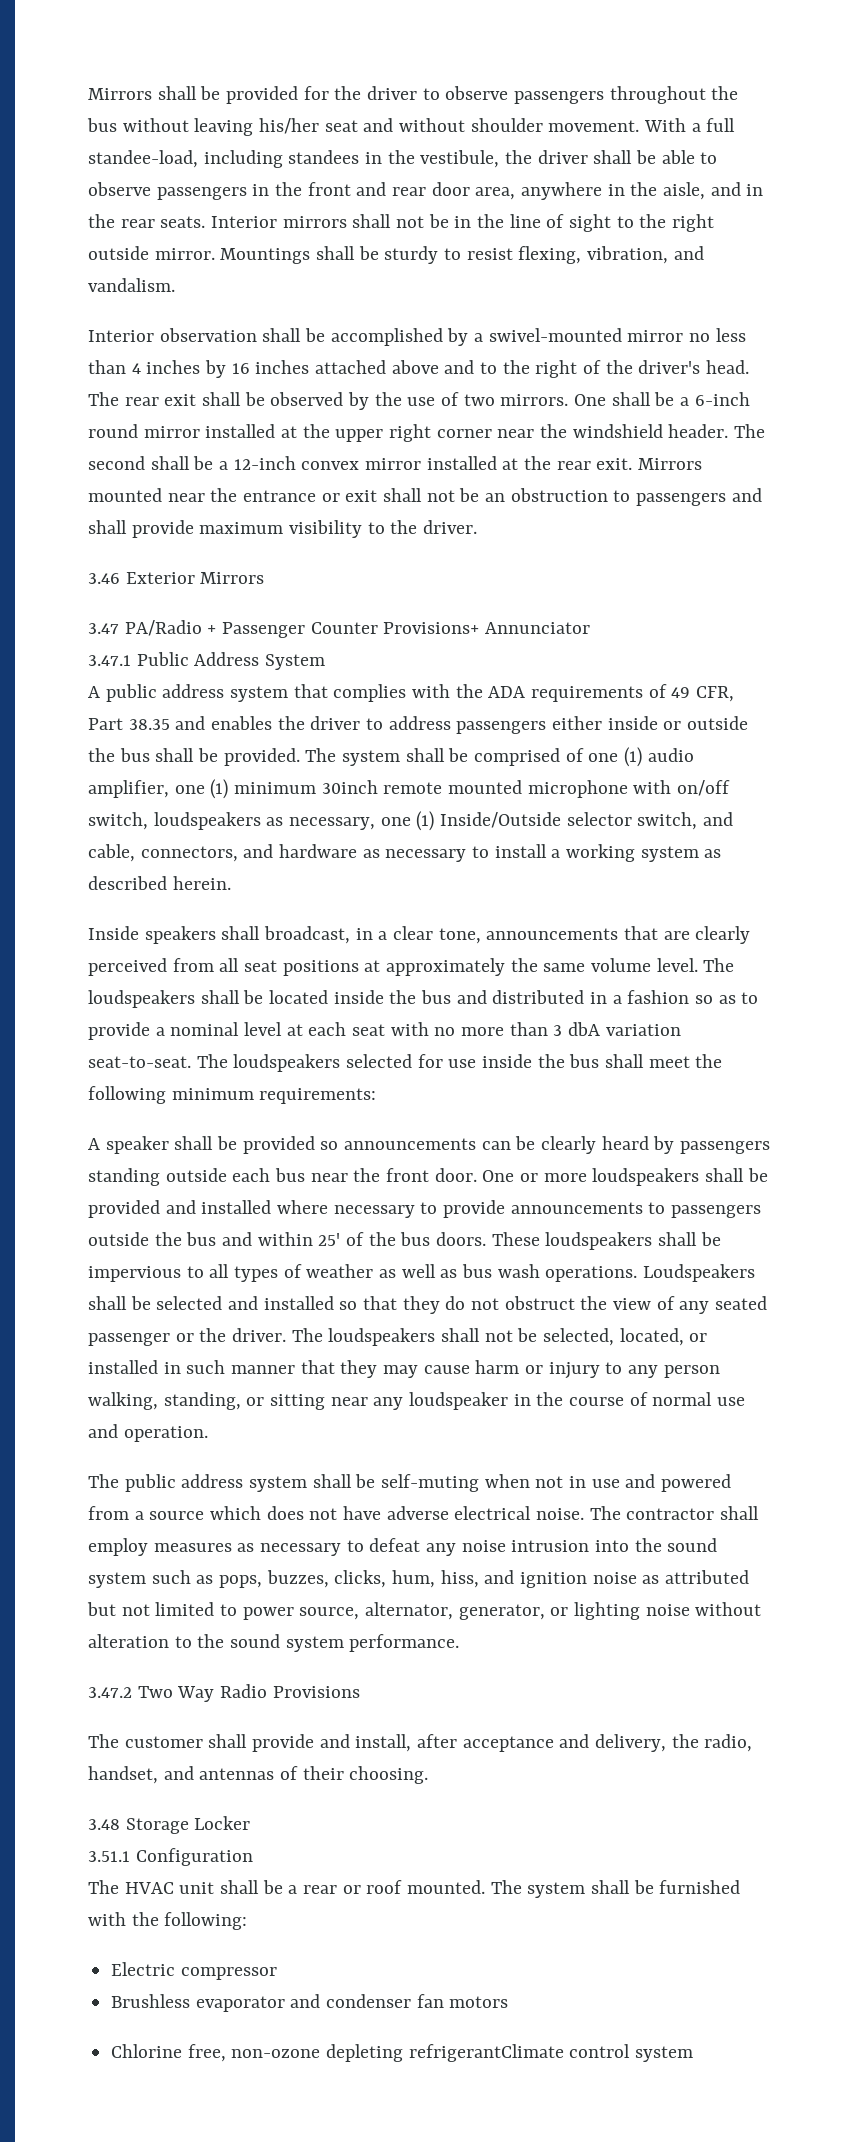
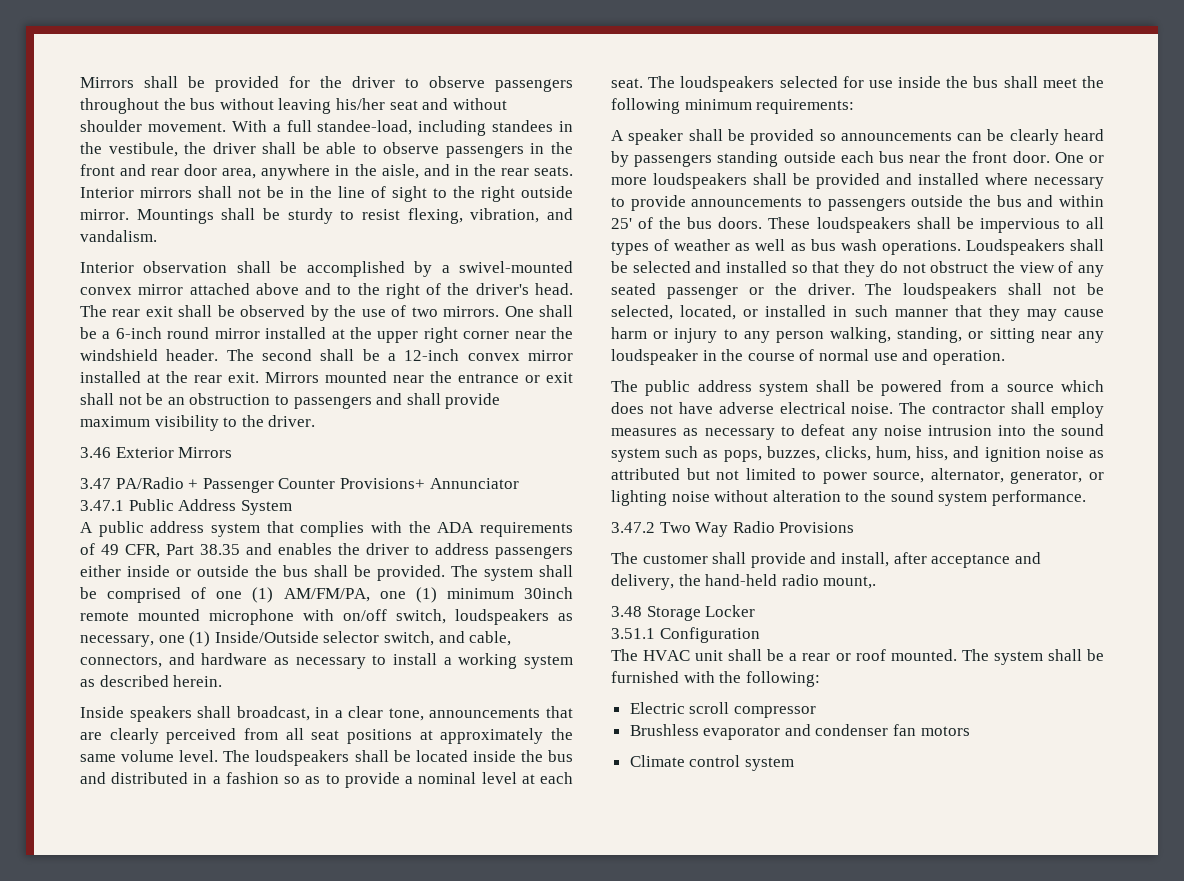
- Interior observation shall be accomplished by a swivel-mounted mirror no less than 4 inches by 16 inches attached above and to the right of the driver's head.
+ Interior observation shall be accomplished by a swivel-mounted convex mirror attached above and to the right of the driver's head.
- The system shall be comprised of one (1) audio amplifier, one (1) minimum 30inch remote mounted microphone with on/off switch, loudspeakers as necessary, one (1) Inside/Outside selector switch, and cable, connectors, and hardware as necessary to install a working system as described herein.
+ The system shall be comprised of one (1) AM/FM/PA, one (1) minimum 30inch remote mounted microphone with on/off switch, loudspeakers as necessary, one (1) Inside/Outside selector switch, and cable, connectors, and hardware as necessary to install a working system as described herein.
- The loudspeakers shall be located inside the bus and distributed in a fashion so as to provide a nominal level at each seat with no more than 3 dbA variation seat-to-seat.
+ The loudspeakers shall be located inside the bus and distributed in a fashion so as to provide a nominal level at each seat.
- The public address system shall be self-muting when not in use and powered from a source which does not have adverse electrical noise.
+ The public address system shall be powered from a source which does not have adverse electrical noise.
- The customer shall provide and install, after acceptance and delivery, the radio, handset, and antennas of their choosing.
+ The customer shall provide and install, after acceptance and delivery, the hand-held radio mount,.
- Electric compressor
+ Electric scroll compressor
- Chlorine free, non-ozone depleting refrigerantClimate control system
+ Climate control system

